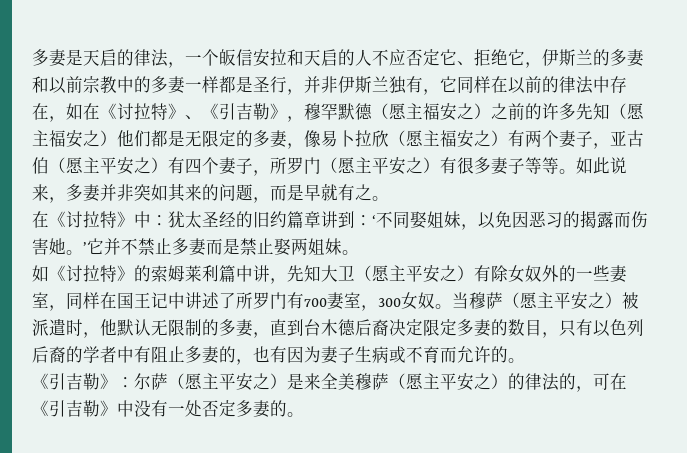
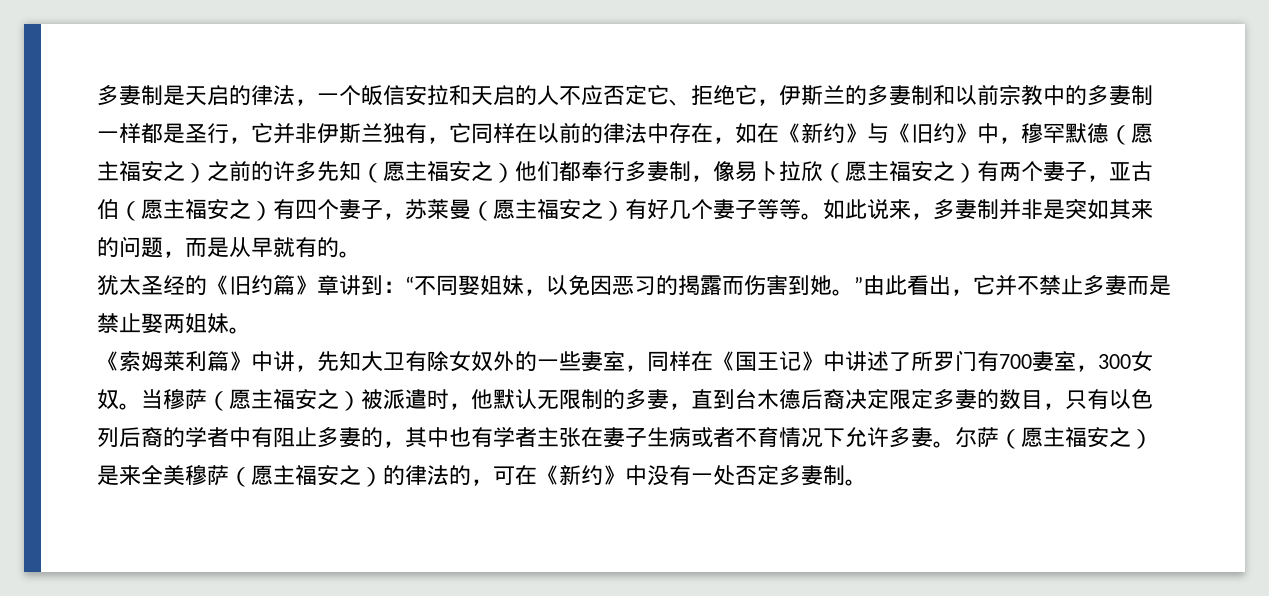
- 多妻是天启的律法，一个皈信安拉和天启的人不应否定它、拒绝它，伊斯兰的多妻和以前宗教中的多妻一样都是圣行，并非伊斯兰独有，它同样在以前的律法中存在，如在《讨拉特》、《引吉勒》，穆罕默德（愿主福安之）之前的许多先知（愿主福安之）他们都是无限定的多妻，像易卜拉欣（愿主福安之）有两个妻子，亚古伯（愿主平安之）有四个妻子，所罗门（愿主平安之）有很多妻子等等。
+ 多妻制是天启的律法，一个皈信安拉和天启的人不应否定它、拒绝它，伊斯兰的多妻制和以前宗教中的多妻制一样都是圣行，它并非伊斯兰独有，它同样在以前的律法中存在，如在《新约》与《旧约》中，穆罕默德（愿主福安之）之前的许多先知（愿主福安之）他们都奉行多妻制，像易卜拉欣（愿主福安之）有两个妻子，亚古伯（愿主福安之）有四个妻子，苏莱曼（愿主福安之）有好几个妻子等等。
- 如此说来，多妻并非突如其来的问题，而是早就有之。
- 在《讨拉特》中：犹太圣经的旧约篇章讲到：‘不同娶姐妹，以免因恶习的揭露而伤害她。’它并不禁止多妻而是禁止娶两姐妹。
+ 如此说来，多妻制并非是突如其来的问题，而是从早就有的。
+ 犹太圣经的《旧约篇》章讲到：“不同娶姐妹，以免因恶习的揭露而伤害到她。”由此看出，它并不禁止多妻而是禁止娶两姐妹。
- 如《讨拉特》的索姆莱利篇中讲，先知大卫（愿主平安之）有除女奴外的一些妻室，同样在国王记中讲述了所罗门有700妻室，300女奴。
+ 《索姆莱利篇》中讲，先知大卫有除女奴外的一些妻室，同样在《国王记》中讲述了所罗门有700妻室，300女奴。
- 当穆萨（愿主平安之）被派遣时，他默认无限制的多妻，直到台木德后裔决定限定多妻的数目，只有以色列后裔的学者中有阻止多妻的，也有因为妻子生病或不育而允许的。
- 《引吉勒》：尔萨（愿主平安之）是来全美穆萨（愿主平安之）的律法的，可在《引吉勒》中没有一处否定多妻的。
+ 当穆萨（愿主福安之）被派遣时，他默认无限制的多妻，直到台木德后裔决定限定多妻的数目，只有以色列后裔的学者中有阻止多妻的，其中也有学者主张在妻子生病或者不育情况下允许多妻。尔萨（愿主福安之）是来全美穆萨（愿主福安之）的律法的，可在《新约》中没有一处否定多妻制。

